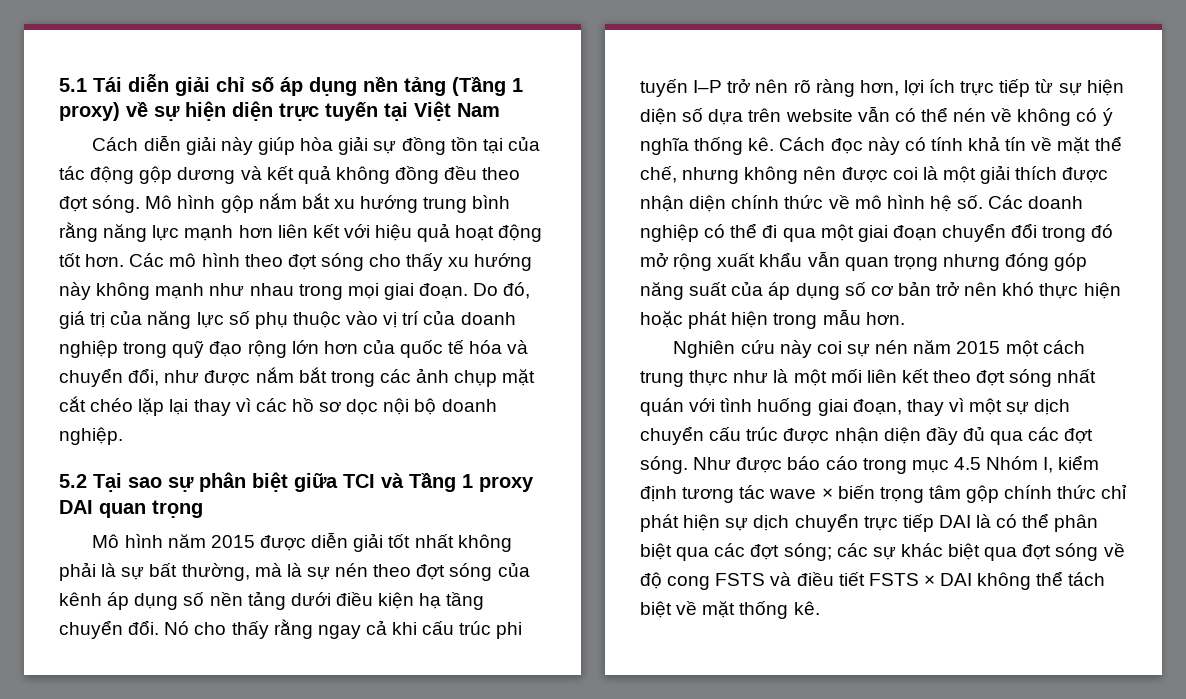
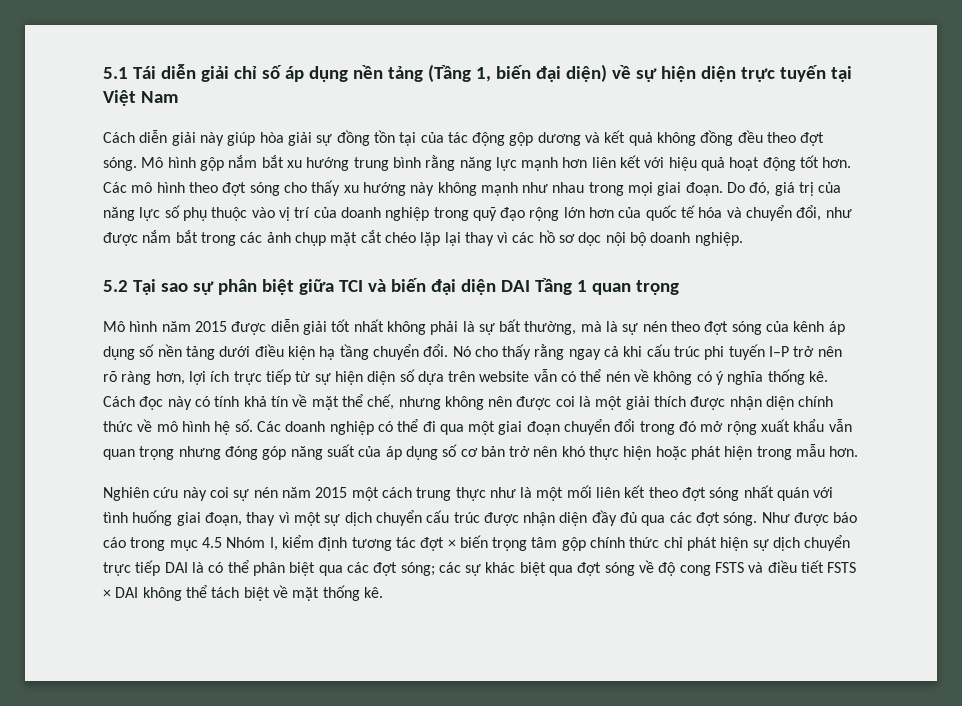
- 5.1 Tái diễn giải chỉ số áp dụng nền tảng (Tầng 1 proxy) về sự hiện diện trực tuyến tại Việt Nam
+ 5.1 Tái diễn giải chỉ số áp dụng nền tảng (Tầng 1, biến đại diện) về sự hiện diện trực tuyến tại Việt Nam
- 5.2 Tại sao sự phân biệt giữa TCI và Tầng 1 proxy DAI quan trọng
+ 5.2 Tại sao sự phân biệt giữa TCI và biến đại diện DAI Tầng 1 quan trọng
- Như được báo cáo trong mục 4.5 Nhóm I, kiểm định tương tác wave × biến trọng tâm gộp chính thức chỉ phát hiện sự dịch chuyển trực tiếp DAI là có thể phân biệt qua các đợt sóng;
+ Như được báo cáo trong mục 4.5 Nhóm I, kiểm định tương tác đợt × biến trọng tâm gộp chính thức chỉ phát hiện sự dịch chuyển trực tiếp DAI là có thể phân biệt qua các đợt sóng;

